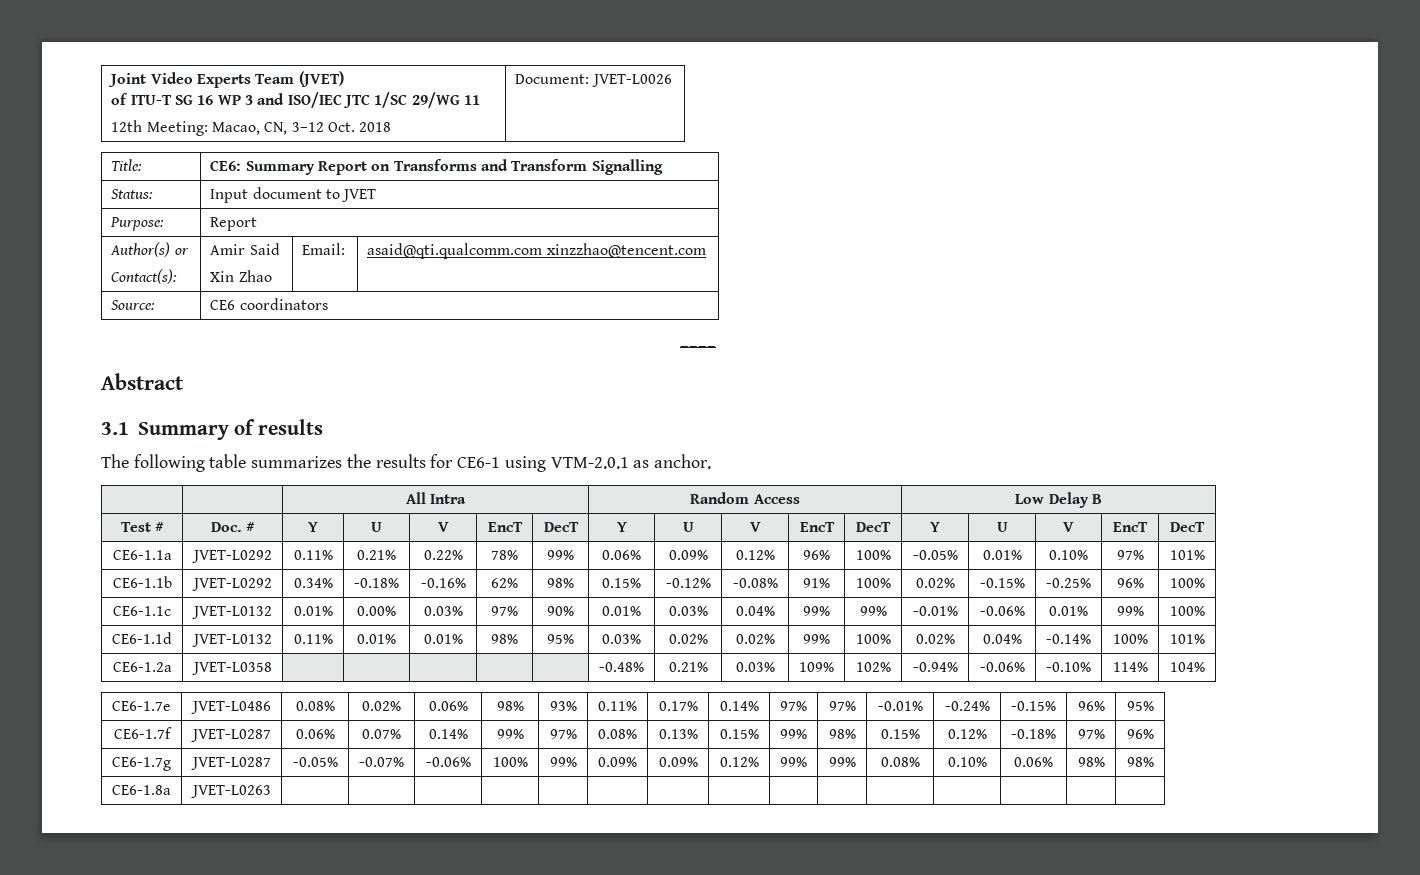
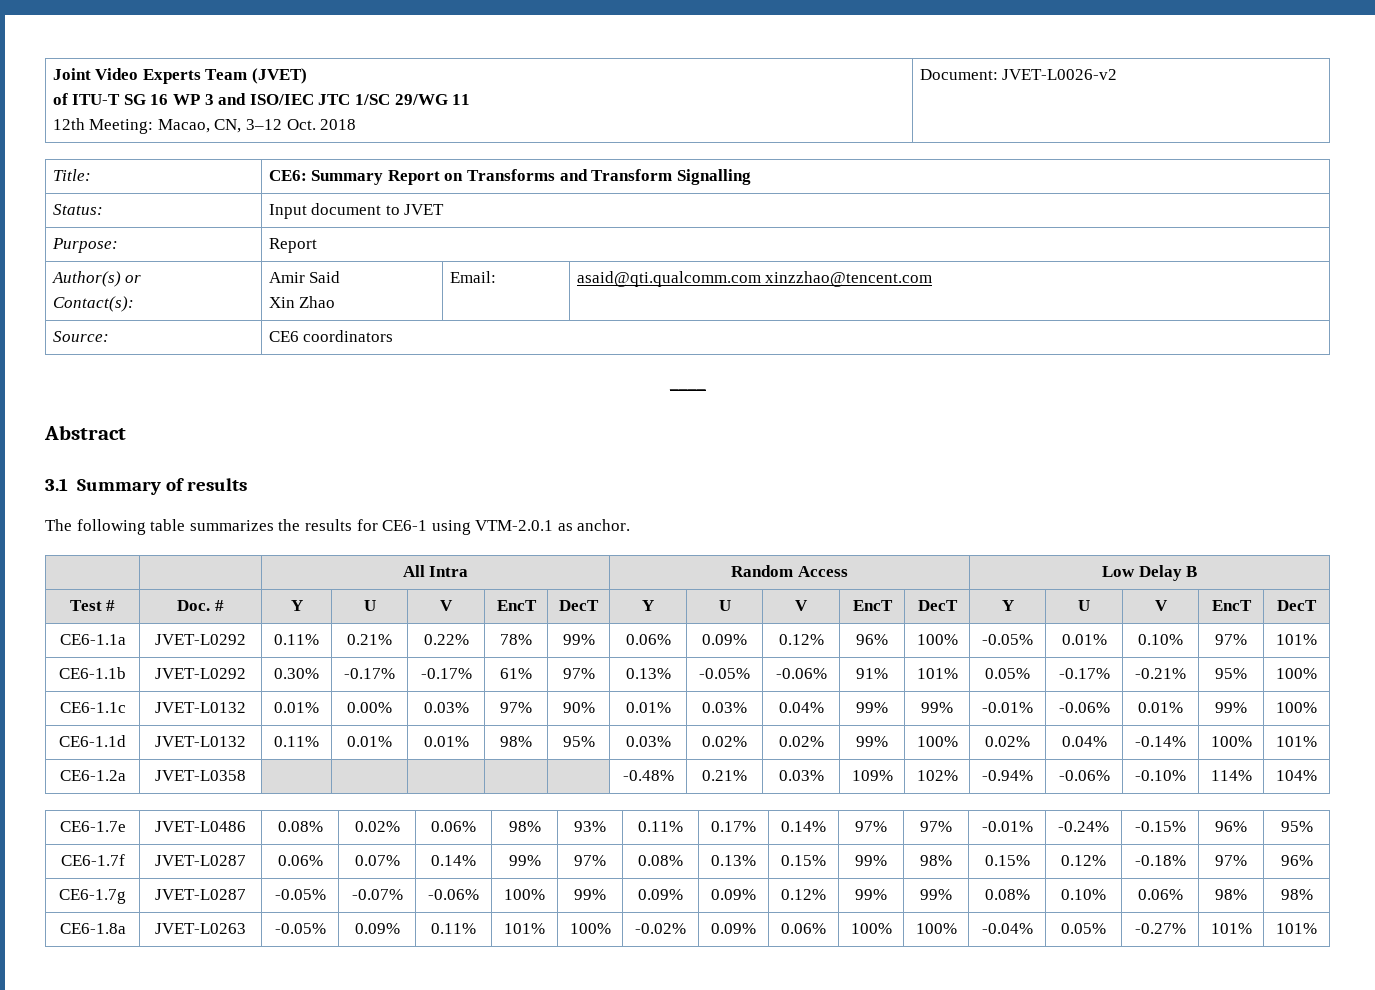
  Joint Video Experts Team (JVET)
  of ITU-T SG 16 WP 3 and ISO/IEC JTC 1/SC 29/WG 11
- 12th Meeting: Macao, CN, 3–12 Oct. 2018 | Document: JVET-L0026
+ 12th Meeting: Macao, CN, 3–12 Oct. 2018 | Document: JVET-L0026-v2
- CE6-1.1b | JVET-L0292 | 0.34% | -0.18% | -0.16% | 62% | 98% | 0.15% | -0.12% | -0.08% | 91% | 100% | 0.02% | -0.15% | -0.25% | 96% | 100%
+ CE6-1.1b | JVET-L0292 | 0.30% | -0.17% | -0.17% | 61% | 97% | 0.13% | -0.05% | -0.06% | 91% | 101% | 0.05% | -0.17% | -0.21% | 95% | 100%
- CE6-1.8a | JVET-L0263 | | | | | | | | | | | | | | |
+ CE6-1.8a | JVET-L0263 | -0.05% | 0.09% | 0.11% | 101% | 100% | -0.02% | 0.09% | 0.06% | 100% | 100% | -0.04% | 0.05% | -0.27% | 101% | 101%

